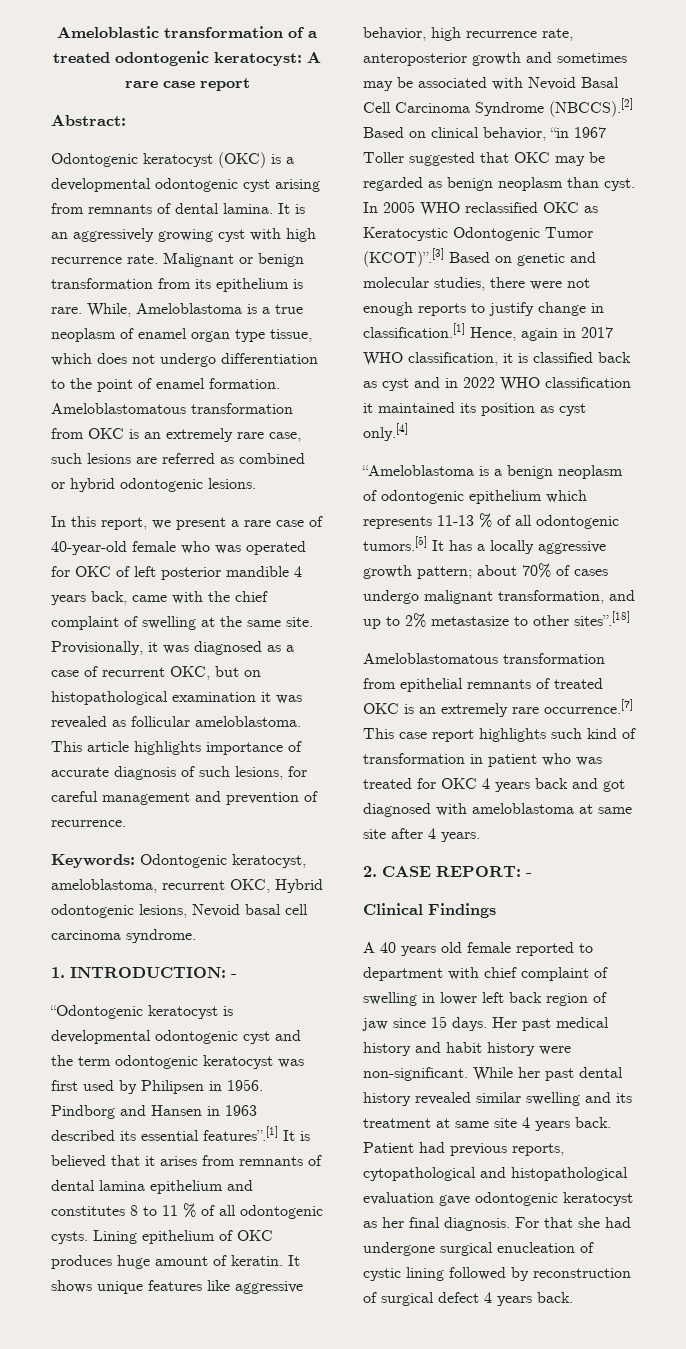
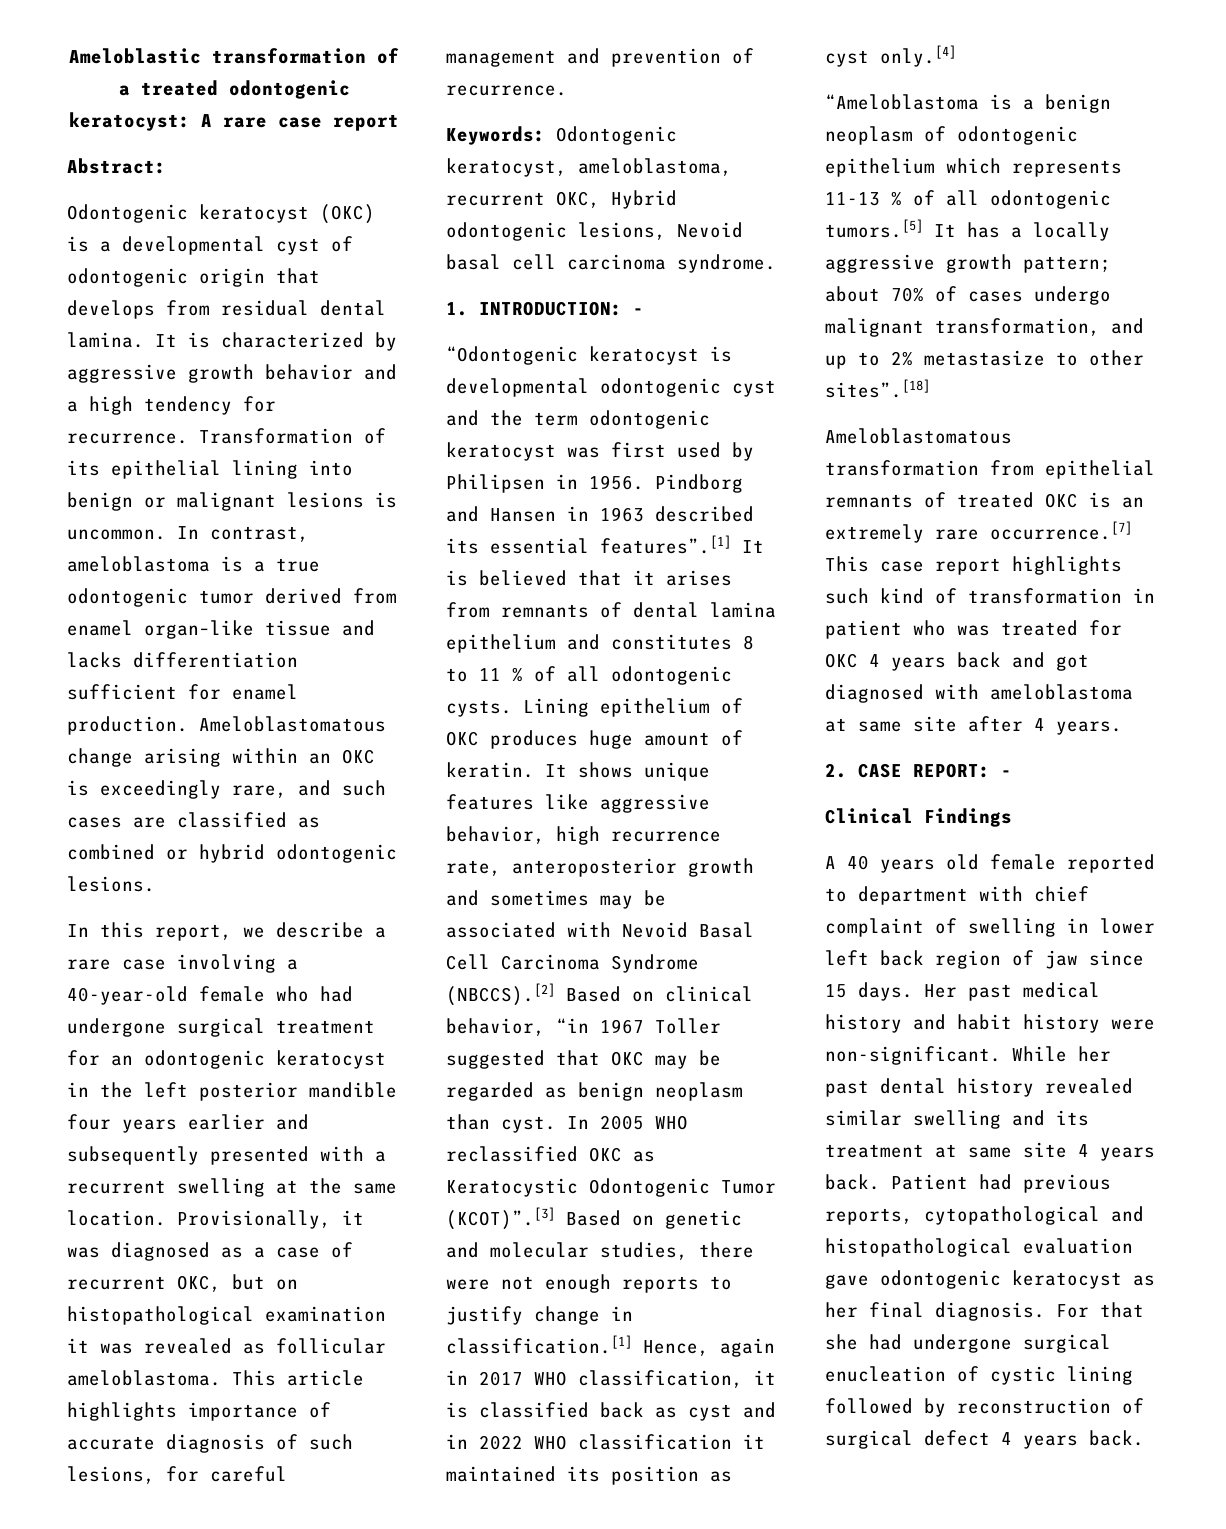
- Odontogenic keratocyst (OKC) is a developmental odontogenic cyst arising from remnants of dental lamina. It is an aggressively growing cyst with high recurrence rate. Malignant or benign transformation from its epithelium is rare. While, Ameloblastoma is a true neoplasm of enamel organ type tissue, which does not undergo differentiation to the point of enamel formation. Ameloblastomatous transformation from OKC is an extremely rare case, such lesions are referred as combined or hybrid odontogenic lesions.
+ Odontogenic keratocyst (OKC) is a developmental cyst of odontogenic origin that develops from residual dental lamina. It is characterized by aggressive growth behavior and a high tendency for recurrence. Transformation of its epithelial lining into benign or malignant lesions is uncommon. In contrast, ameloblastoma is a true odontogenic tumor derived from enamel organ–like tissue and lacks differentiation sufficient for enamel production. Ameloblastomatous change arising within an OKC is exceedingly rare, and such cases are classified as combined or hybrid odontogenic lesions.
- In this report, we present a rare case of 40-year-old female who was operated for OKC of left posterior mandible 4 years back, came with the chief complaint of swelling at the same site.
+ In this report, we describe a rare case involving a 40-year-old female who had undergone surgical treatment for an odontogenic keratocyst in the left posterior mandible four years earlier and subsequently presented with a recurrent swelling at the same location.

